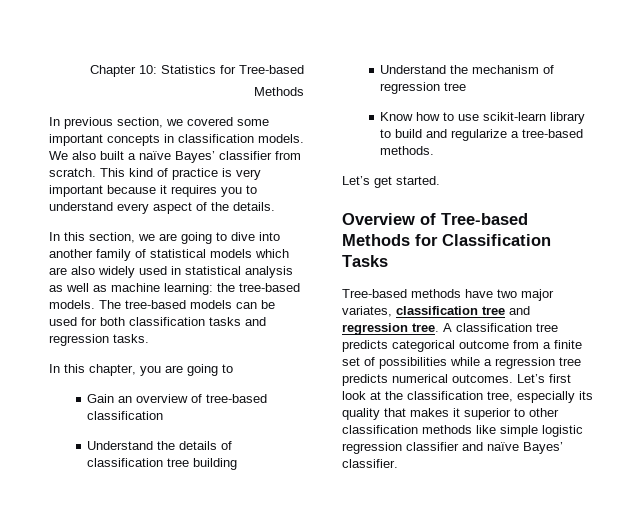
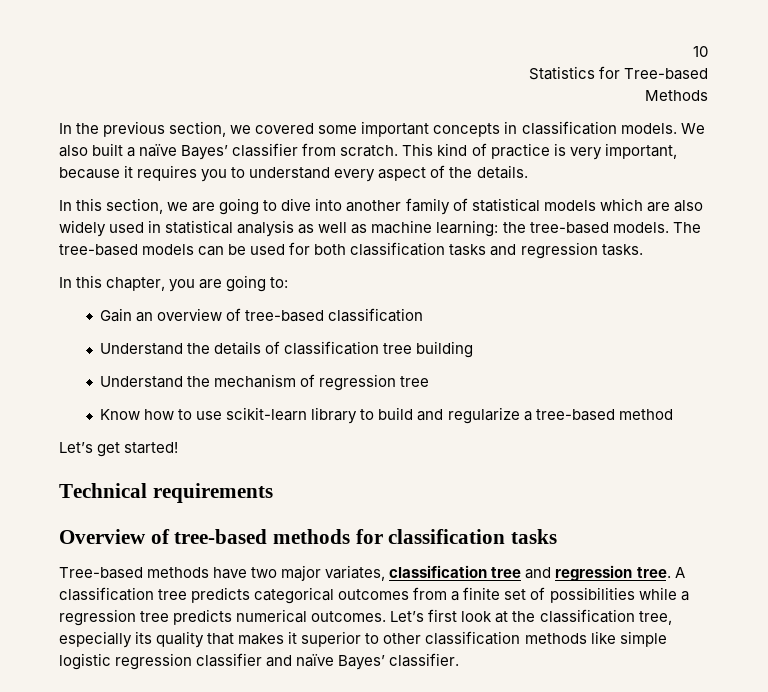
- Chapter 10: Statistics for Tree-based
+ 10
+ Statistics for Tree-based
- In previous section, we covered some important concepts in classification models.
+ In the previous section, we covered some important concepts in classification models.
- This kind of practice is very important because it requires you to understand every aspect of the details.
+ This kind of practice is very important, because it requires you to understand every aspect of the details.
- In this chapter, you are going to
+ In this chapter, you are going to:
- Know how to use scikit-learn library to build and regularize a tree-based methods.
+ Know how to use scikit-learn library to build and regularize a tree-based method
- Let’s get started.
+ Let’s get started!
+ Technical requirements
- Overview of Tree-based Methods for Classification Tasks
+ Overview of tree-based methods for classification tasks
- A classification tree predicts categorical outcome from a finite set of possibilities while a regression tree predicts numerical outcomes.
+ A classification tree predicts categorical outcomes from a finite set of possibilities while a regression tree predicts numerical outcomes.

